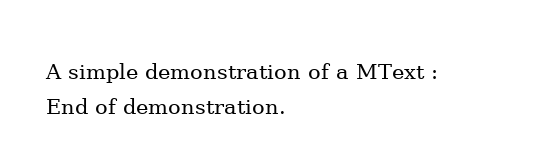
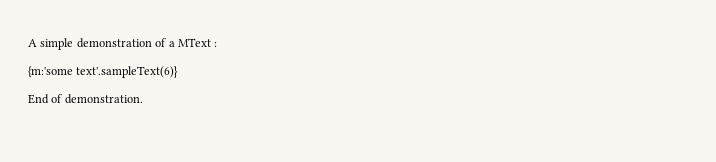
+ {m:'some text'.sampleText(6)}

